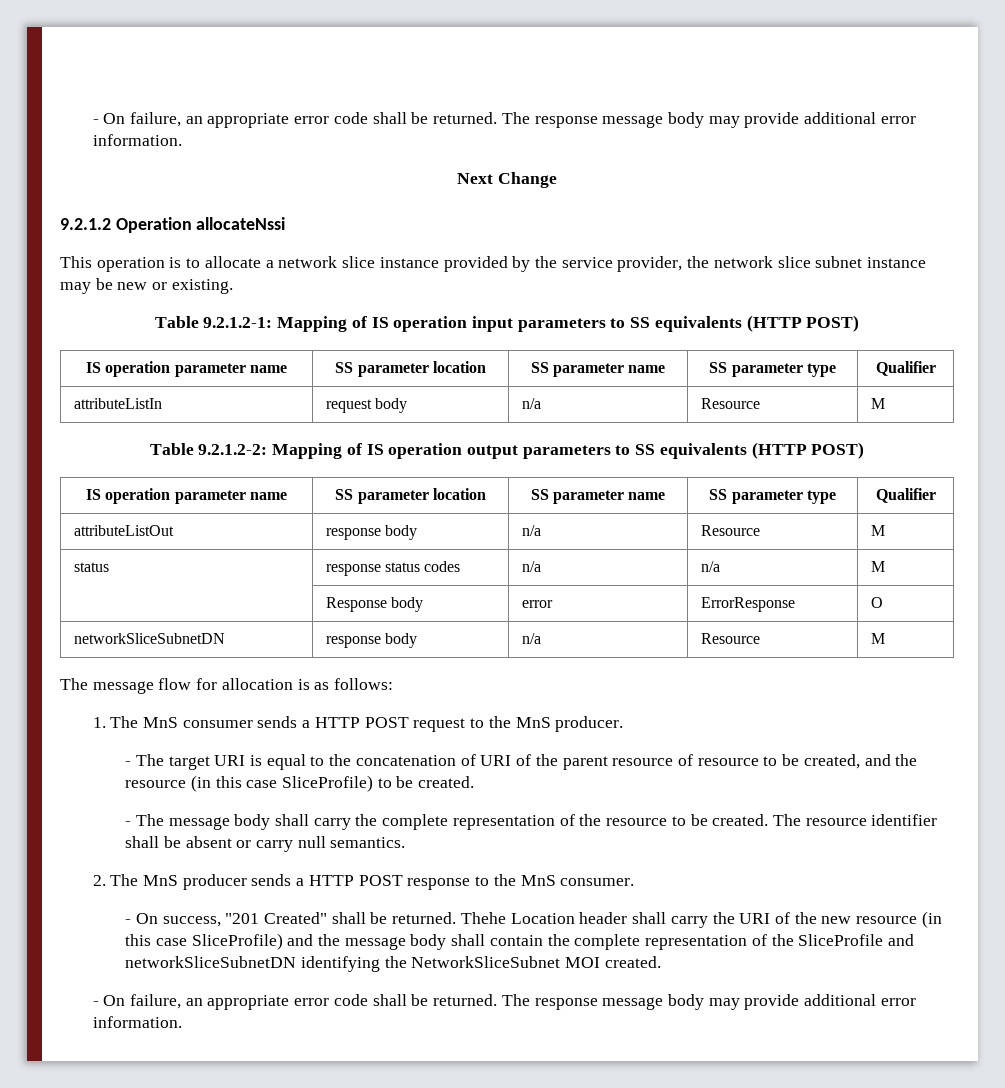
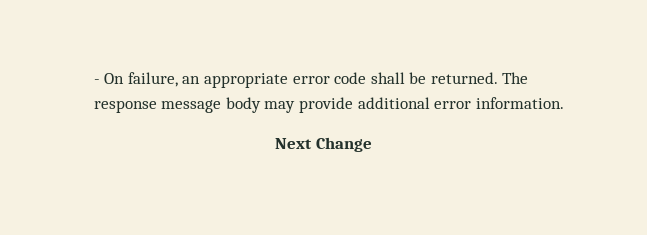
- 9.2.1.2 Operation allocateNssi
- This operation is to allocate a network slice instance provided by the service provider, the network slice subnet instance may be new or existing.
- Table 9.2.1.2-1: Mapping of IS operation input parameters to SS equivalents (HTTP POST)
- IS operation parameter name | SS parameter location | SS parameter name | SS parameter type | Qualifier
- attributeListIn | request body | n/a | Resource | M
- Table 9.2.1.2-2: Mapping of IS operation output parameters to SS equivalents (HTTP POST)
- IS operation parameter name | SS parameter location | SS parameter name | SS parameter type | Qualifier
- attributeListOut | response body | n/a | Resource | M
- status | response status codes | n/a | n/a | M
- | Response body | error | ErrorResponse | O
- networkSliceSubnetDN | response body | n/a | Resource | M
- The message flow for allocation is as follows:
- 1. The MnS consumer sends a HTTP POST request to the MnS producer.
- - The target URI is equal to the concatenation of URI of the parent resource of resource to be created, and the resource (in this case SliceProfile) to be created.
- - The message body shall carry the complete representation of the resource to be created. The resource identifier shall be absent or carry null semantics.
- 2. The MnS producer sends a HTTP POST response to the MnS consumer.
- - On success, "201 Created" shall be returned. Thehe Location header shall carry the URI of the new resource (in this case SliceProfile) and the message body shall contain the complete representation of the SliceProfile and networkSliceSubnetDN identifying the NetworkSliceSubnet MOI created.
- - On failure, an appropriate error code shall be returned. The response message body may provide additional error information.

